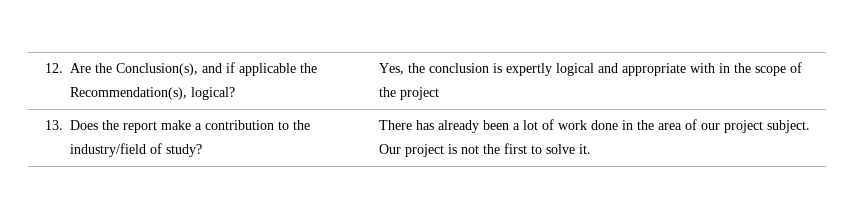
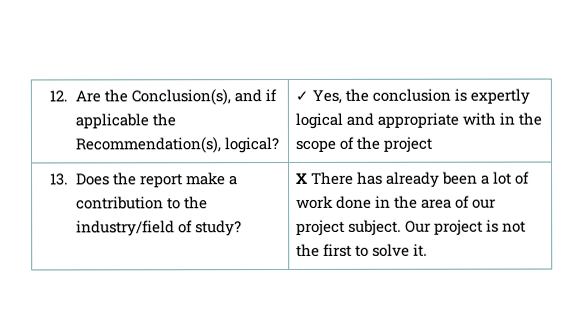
- 12. Are the Conclusion(s), and if applicable the Recommendation(s), logical? | Yes, the conclusion is expertly logical and appropriate with in the scope of the project
+ 12. Are the Conclusion(s), and if applicable the Recommendation(s), logical? | ✓ Yes, the conclusion is expertly logical and appropriate with in the scope of the project
- 13. Does the report make a contribution to the industry/field of study? | There has already been a lot of work done in the area of our project subject. Our project is not the first to solve it.
+ 13. Does the report make a contribution to the industry/field of study? | X There has already been a lot of work done in the area of our project subject. Our project is not the first to solve it.

